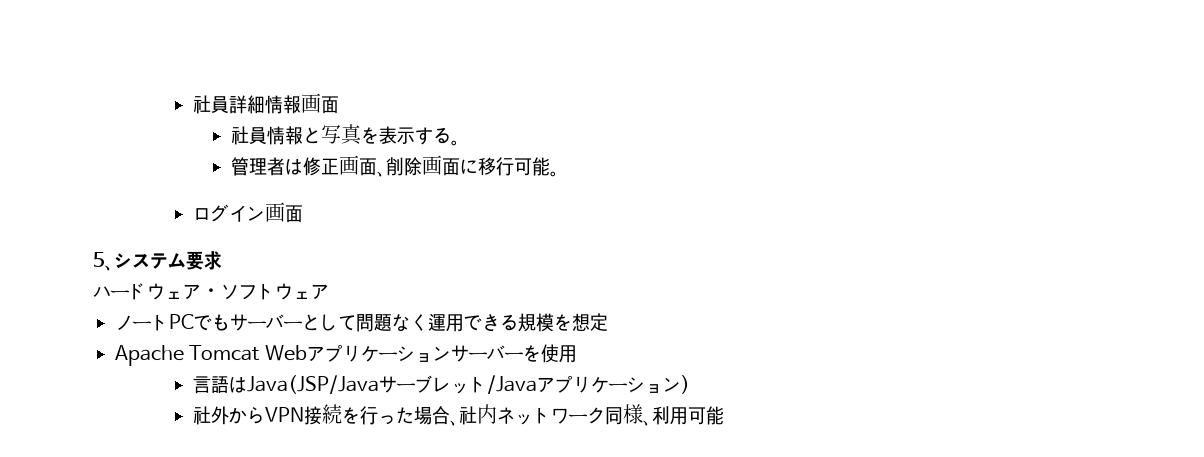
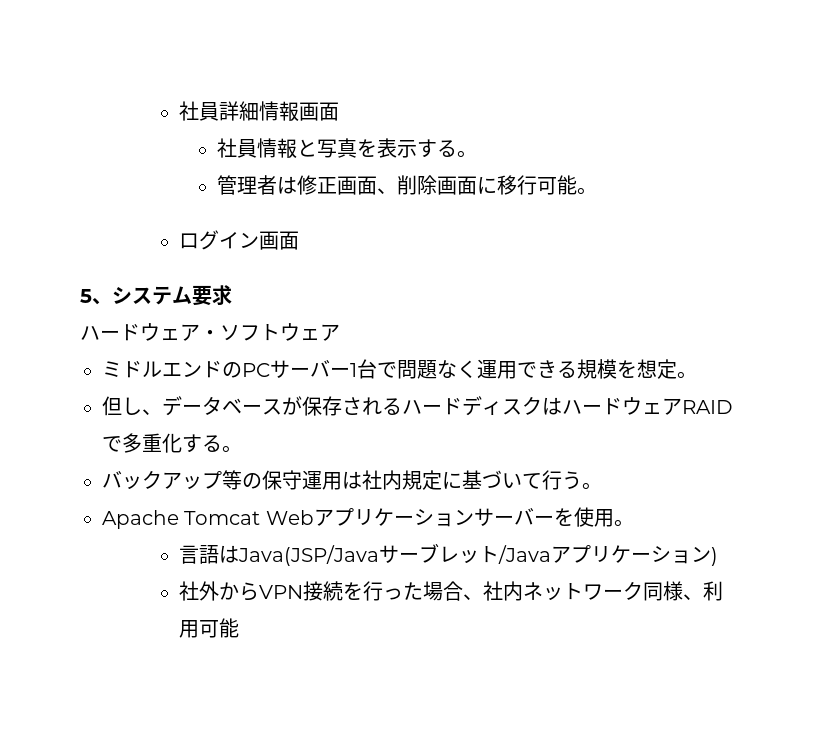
- ノートPCでもサーバーとして問題なく運用できる規模を想定
+ ミドルエンドのPCサーバー1台で問題なく運用できる規模を想定。
+ 但し、データベースが保存されるハードディスクはハードウェアRAIDで多重化する。
+ バックアップ等の保守運用は社内規定に基づいて行う。
- Apache Tomcat Webアプリケーションサーバーを使用
+ Apache Tomcat Webアプリケーションサーバーを使用。

